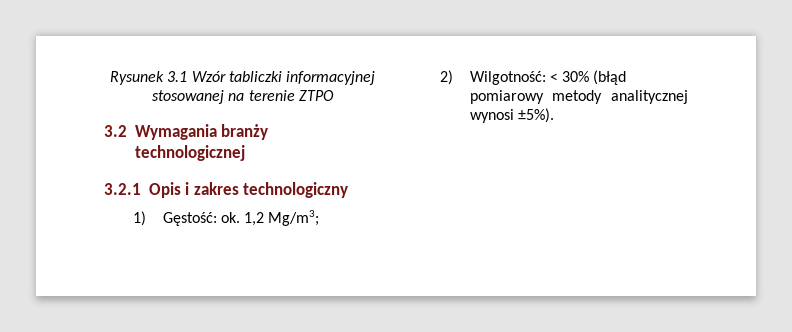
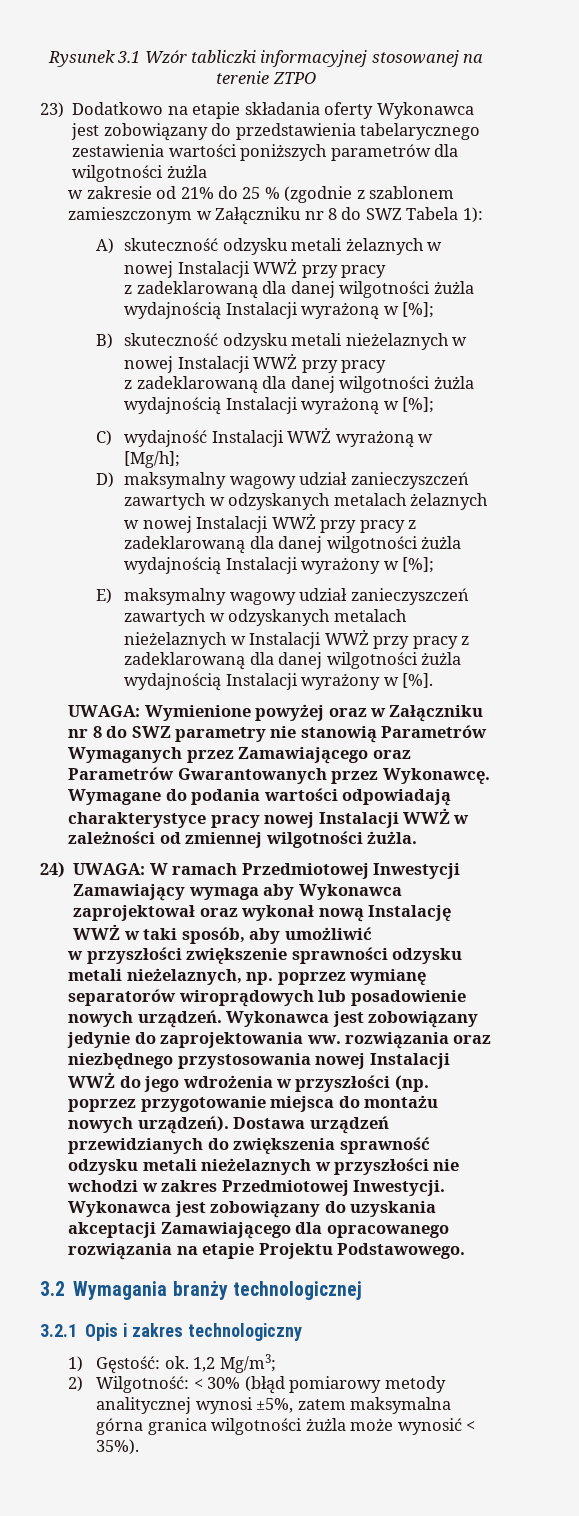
+ 23) Dodatkowo na etapie składania oferty Wykonawca jest zobowiązany do przedstawienia tabelarycznego zestawienia wartości poniższych parametrów dla wilgotności żużla
+ w zakresie od 21% do 25 % (zgodnie z szablonem zamieszczonym w Załączniku nr 8 do SWZ Tabela 1):
+ A) skuteczność odzysku metali żelaznych w nowej Instalacji WWŻ przy pracy
+ z zadeklarowaną dla danej wilgotności żużla wydajnością Instalacji wyrażoną w [%];
+ B) skuteczność odzysku metali nieżelaznych w nowej Instalacji WWŻ przy pracy
+ z zadeklarowaną dla danej wilgotności żużla wydajnością Instalacji wyrażoną w [%];
+ C) wydajność Instalacji WWŻ wyrażoną w [Mg/h];
+ D) maksymalny wagowy udział zanieczyszczeń zawartych w odzyskanych metalach żelaznych w nowej Instalacji WWŻ przy pracy z zadeklarowaną dla danej wilgotności żużla wydajnością Instalacji wyrażony w [%];
+ E) maksymalny wagowy udział zanieczyszczeń zawartych w odzyskanych metalach nieżelaznych w Instalacji WWŻ przy pracy z zadeklarowaną dla danej wilgotności żużla wydajnością Instalacji wyrażony w [%].
+ UWAGA: Wymienione powyżej oraz w Załączniku nr 8 do SWZ parametry nie stanowią Parametrów Wymaganych przez Zamawiającego oraz Parametrów Gwarantowanych przez Wykonawcę. Wymagane do podania wartości odpowiadają charakterystyce pracy nowej Instalacji WWŻ w zależności od zmiennej wilgotności żużla.
+ 24) UWAGA: W ramach Przedmiotowej Inwestycji Zamawiający wymaga aby Wykonawca zaprojektował oraz wykonał nową Instalację WWŻ w taki sposób, aby umożliwić
+ w przyszłości zwiększenie sprawności odzysku metali nieżelaznych, np. poprzez wymianę separatorów wiroprądowych lub posadowienie nowych urządzeń. Wykonawca jest zobowiązany jedynie do zaprojektowania ww. rozwiązania oraz niezbędnego przystosowania nowej Instalacji WWŻ do jego wdrożenia w przyszłości (np. poprzez przygotowanie miejsca do montażu nowych urządzeń). Dostawa urządzeń przewidzianych do zwiększenia sprawność odzysku metali nieżelaznych w przyszłości nie wchodzi w zakres Przedmiotowej Inwestycji. Wykonawca jest zobowiązany do uzyskania akceptacji Zamawiającego dla opracowanego rozwiązania na etapie Projektu Podstawowego.
- 2) Wilgotność: < 30% (błąd pomiarowy metody analitycznej wynosi ±5%).
+ 2) Wilgotność: < 30% (błąd pomiarowy metody analitycznej wynosi ±5%, zatem maksymalna górna granica wilgotności żużla może wynosić < 35%).

